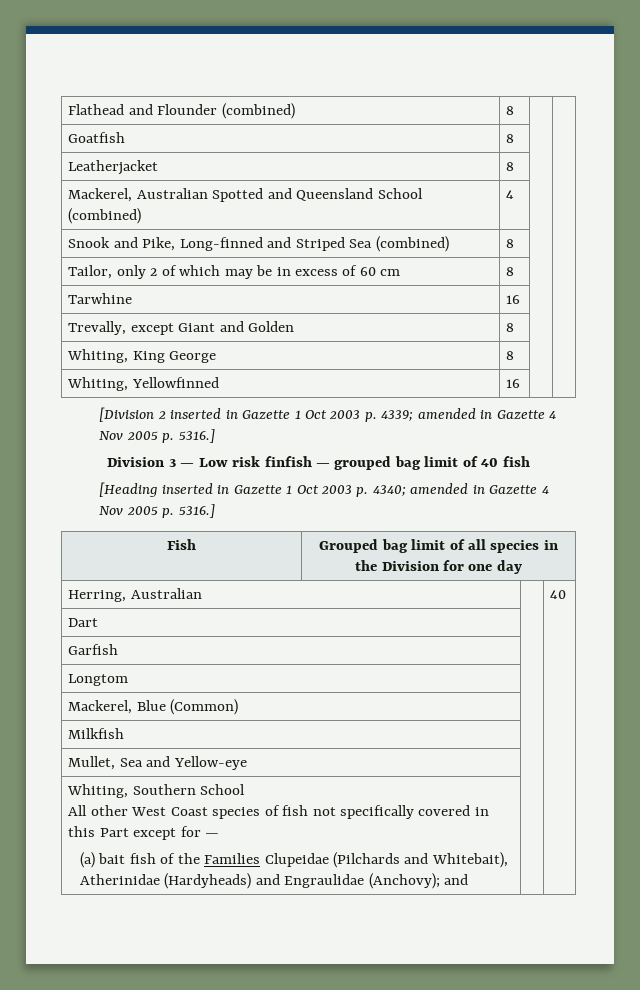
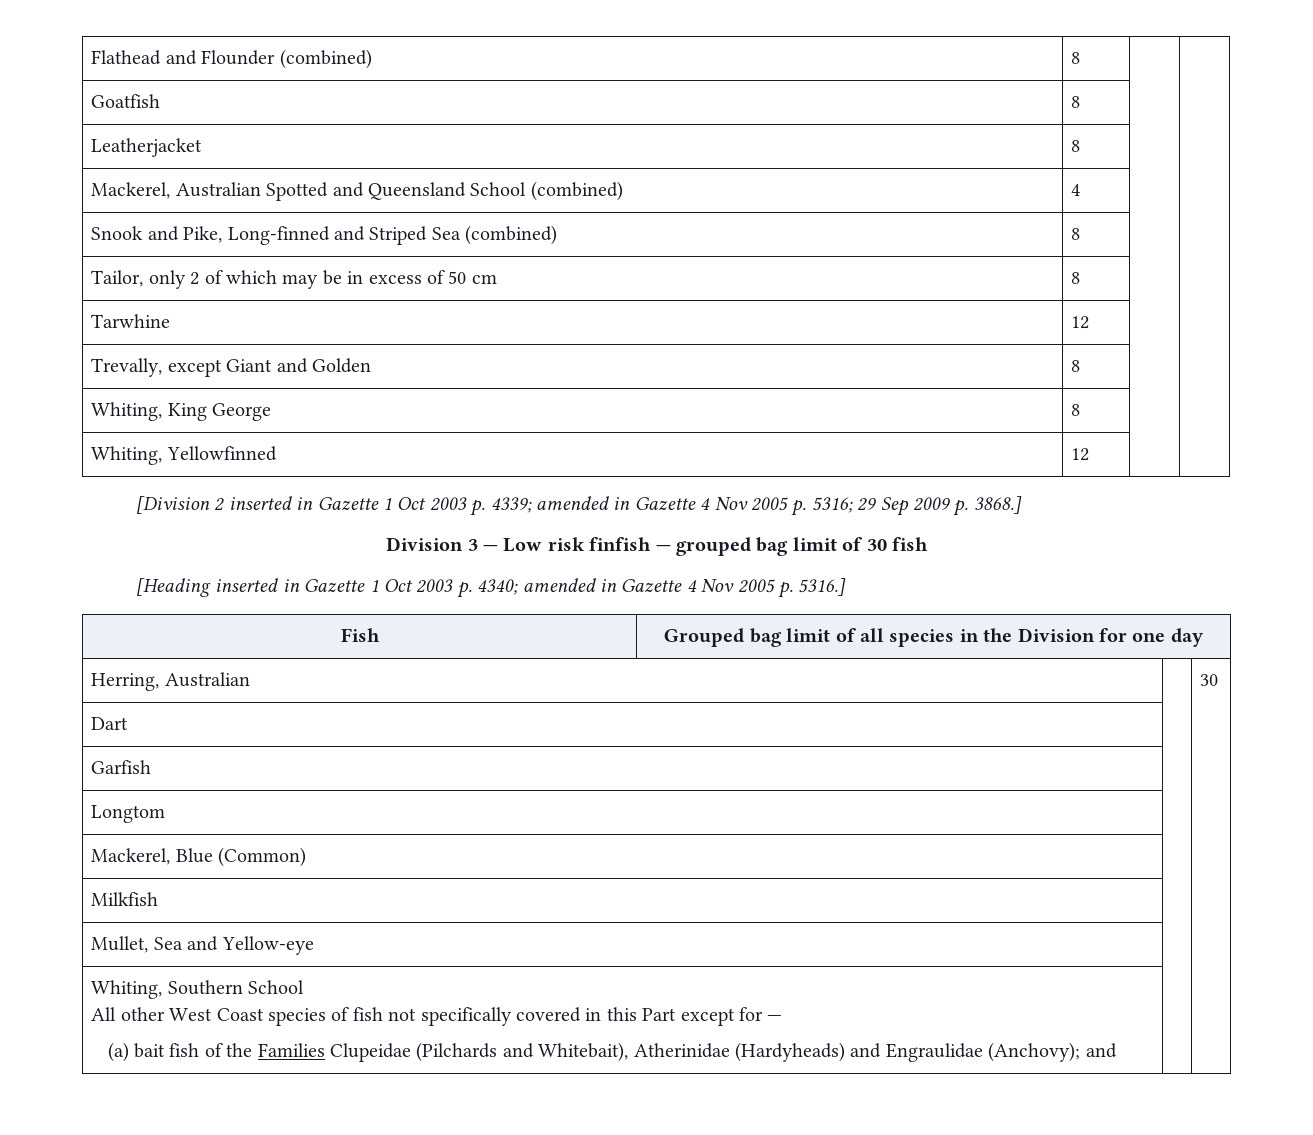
- Tailor, only 2 of which may be in excess of 60 cm | 8 | |
+ Tailor, only 2 of which may be in excess of 50 cm | 8 | |
- Tarwhine | 16 | |
+ Tarwhine | 12 | |
- Whiting, Yellowfinned | 16 | |
+ Whiting, Yellowfinned | 12 | |
- [Division 2 inserted in Gazette 1 Oct 2003 p. 4339; amended in Gazette 4 Nov 2005 p. 5316.]
+ [Division 2 inserted in Gazette 1 Oct 2003 p. 4339; amended in Gazette 4 Nov 2005 p. 5316; 29 Sep 2009 p. 3868.]
- Division 3 — Low risk finfish — grouped bag limit of 40 fish
+ Division 3 — Low risk finfish — grouped bag limit of 30 fish
- Herring, Australian | | 40
+ Herring, Australian | | 30

